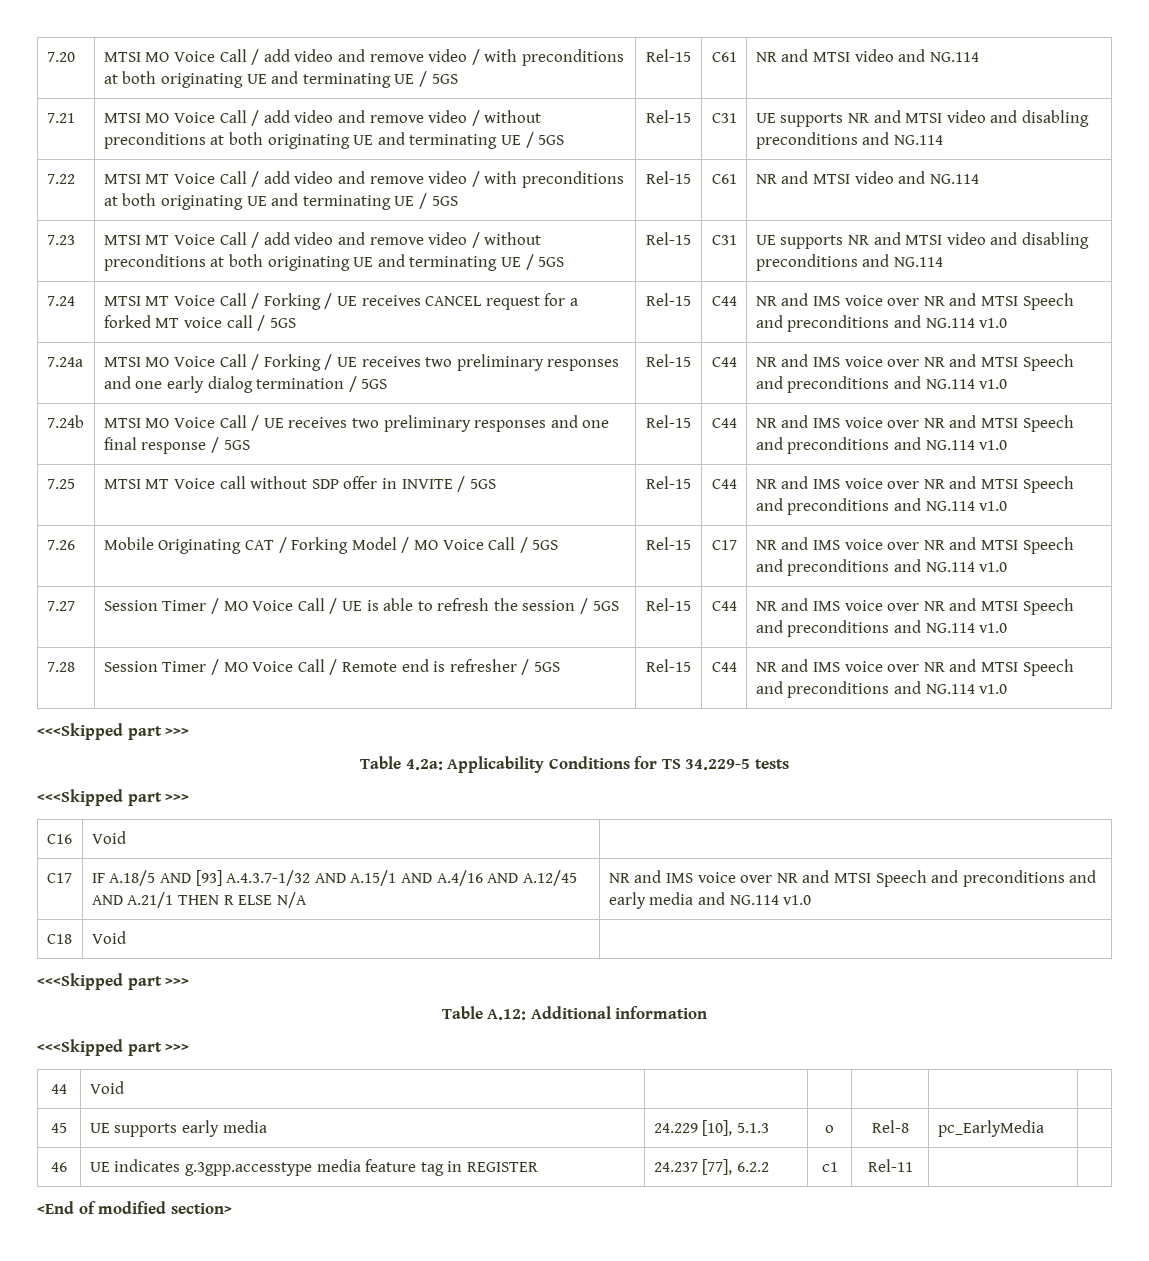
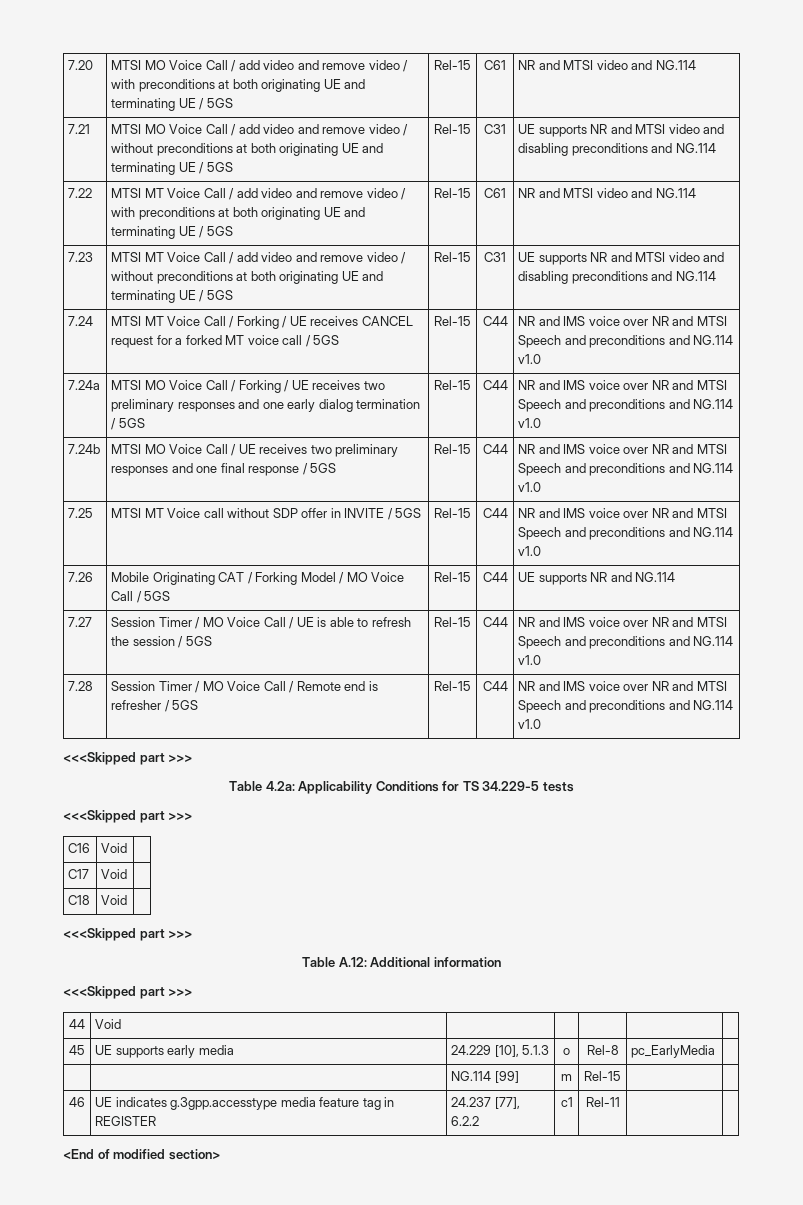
- 7.26 | Mobile Originating CAT / Forking Model / MO Voice Call / 5GS | Rel-15 | C17 | NR and IMS voice over NR and MTSI Speech and preconditions and NG.114 v1.0
+ 7.26 | Mobile Originating CAT / Forking Model / MO Voice Call / 5GS | Rel-15 | C44 | UE supports NR and NG.114
- C17 | IF A.18/5 AND [93] A.4.3.7-1/32 AND A.15/1 AND A.4/16 AND A.12/45 AND A.21/1 THEN R ELSE N/A | NR and IMS voice over NR and MTSI Speech and preconditions and early media and NG.114 v1.0
+ C17 | Void |
+ | | NG.114 [99] | m | Rel-15 | |

